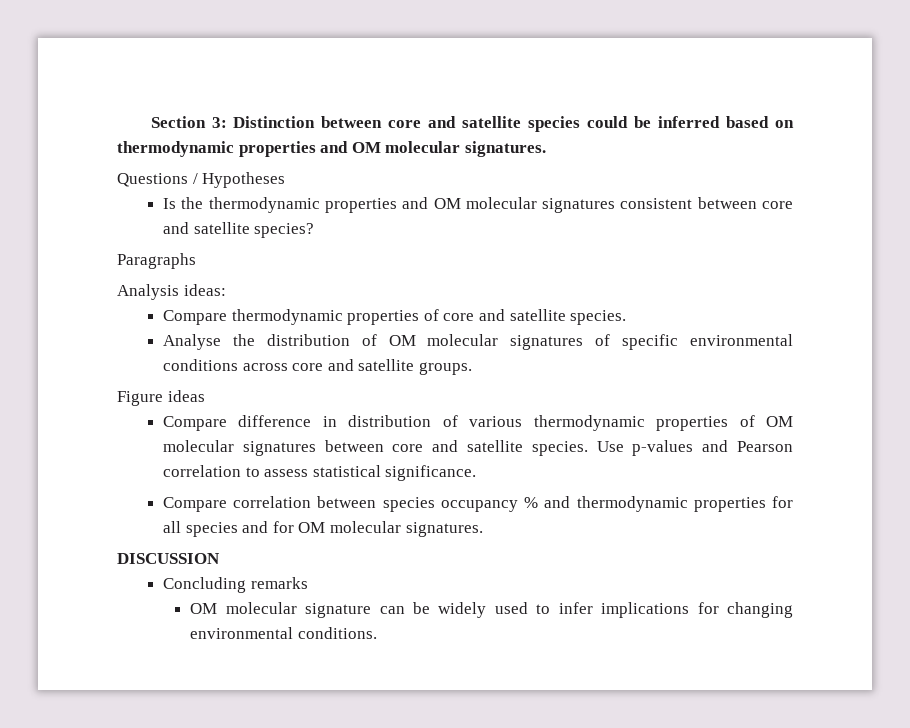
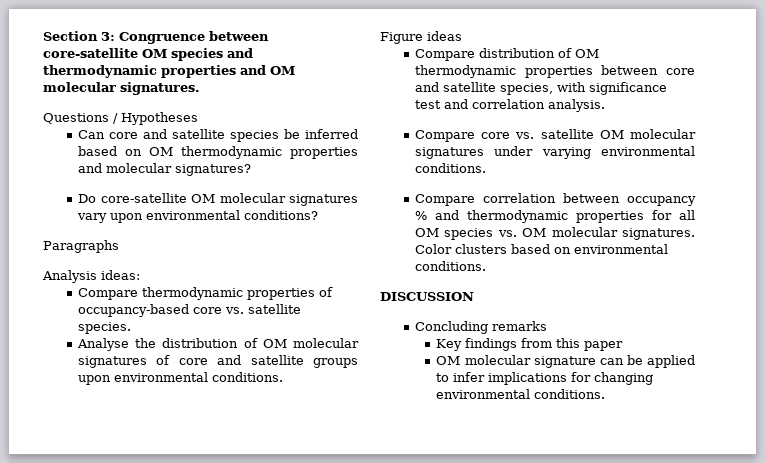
- Section 3: Distinction between core and satellite species could be inferred based on thermodynamic properties and OM molecular signatures.
+ Section 3: Congruence between core-satellite OM species and thermodynamic properties and OM molecular signatures.
- Is the thermodynamic properties and OM molecular signatures consistent between core and satellite species?
+ Can core and satellite species be inferred based on OM thermodynamic properties and molecular signatures?
+ Do core-satellite OM molecular signatures vary upon environmental conditions?
- Compare thermodynamic properties of core and satellite species.
+ Compare thermodynamic properties of occupancy-based core vs. satellite species.
- Analyse the distribution of OM molecular signatures of specific environmental conditions across core and satellite groups.
+ Analyse the distribution of OM molecular signatures of core and satellite groups upon environmental conditions.
- Compare difference in distribution of various thermodynamic properties of OM molecular signatures between core and satellite species. Use p-values and Pearson correlation to assess statistical significance.
+ Compare distribution of OM thermodynamic properties between core and satellite species, with significance test and correlation analysis.
+ Compare core vs. satellite OM molecular signatures under varying environmental conditions.
- Compare correlation between species occupancy % and thermodynamic properties for all species and for OM molecular signatures.
+ Compare correlation between occupancy % and thermodynamic properties for all OM species vs. OM molecular signatures. Color clusters based on environmental conditions.
  DISCUSSION
  Concluding remarks
+ Key findings from this paper
- OM molecular signature can be widely used to infer implications for changing environmental conditions.
+ OM molecular signature can be applied to infer implications for changing environmental conditions.

